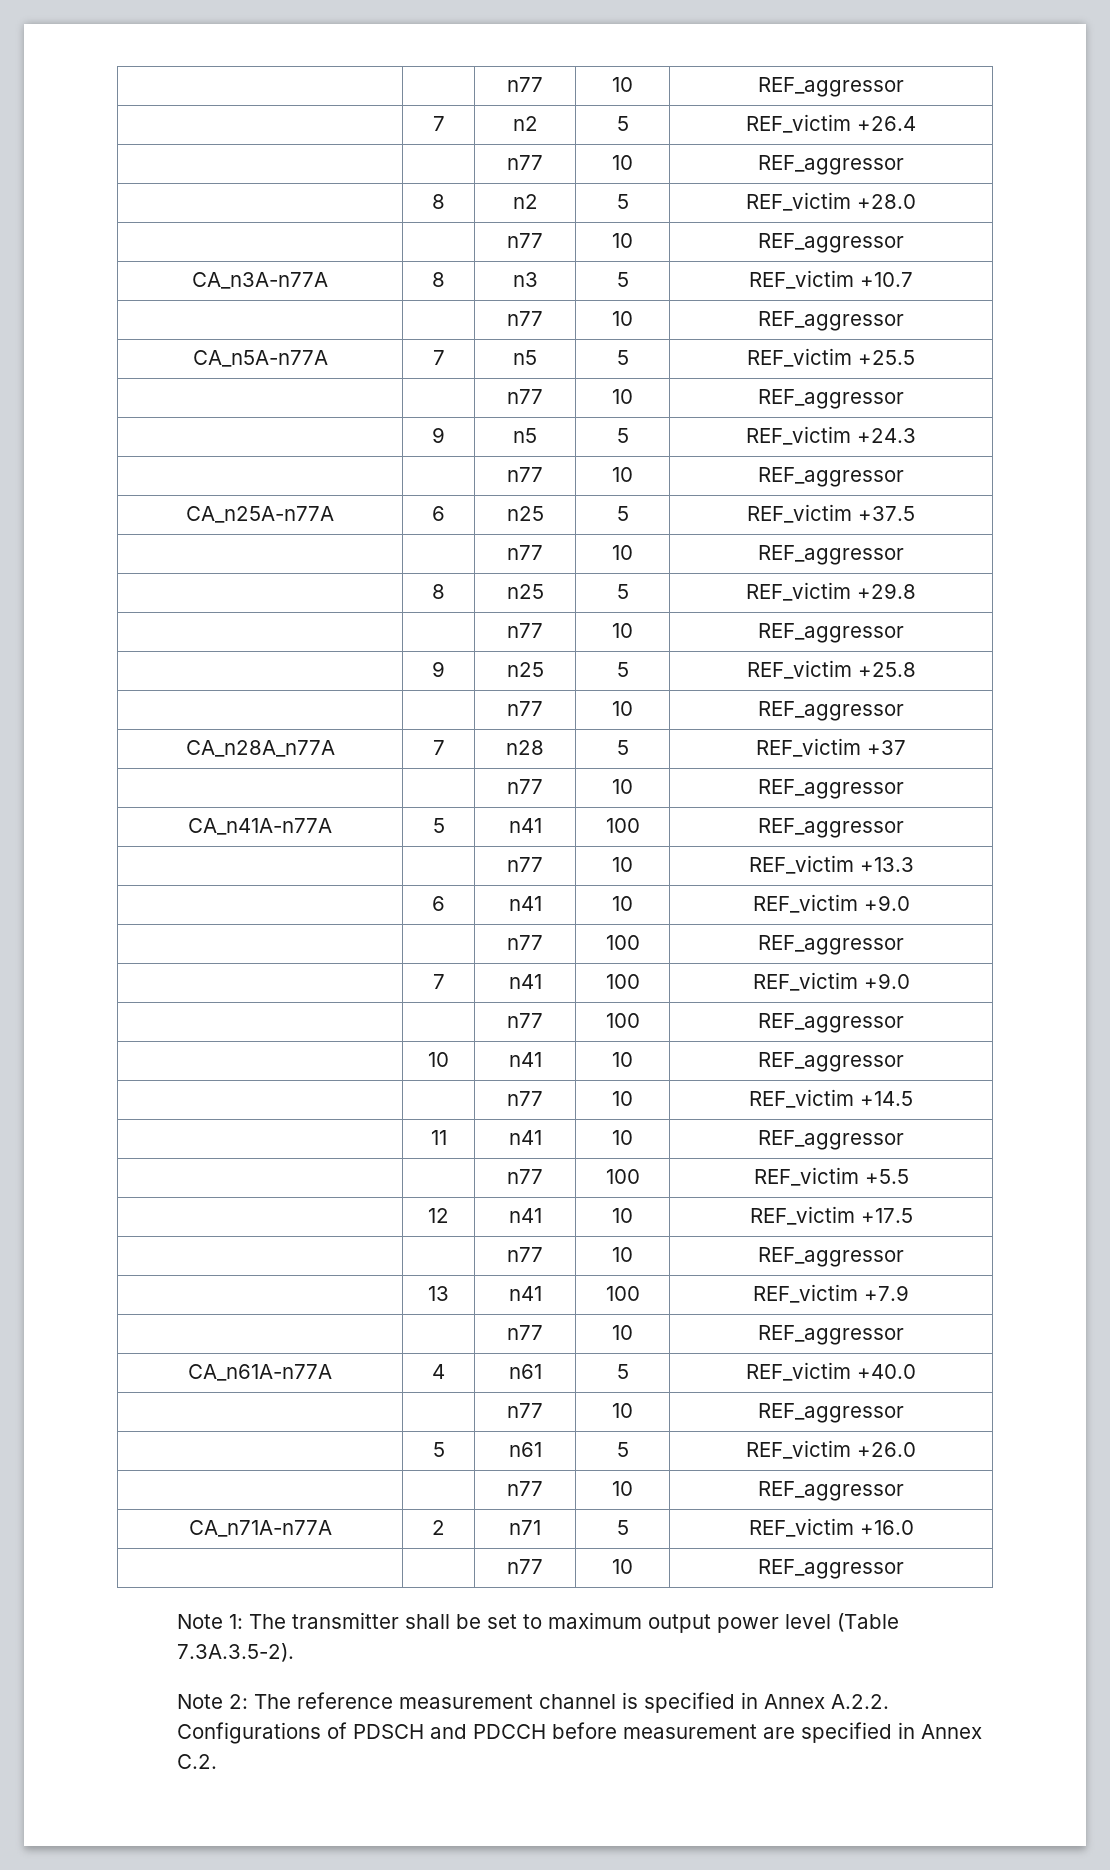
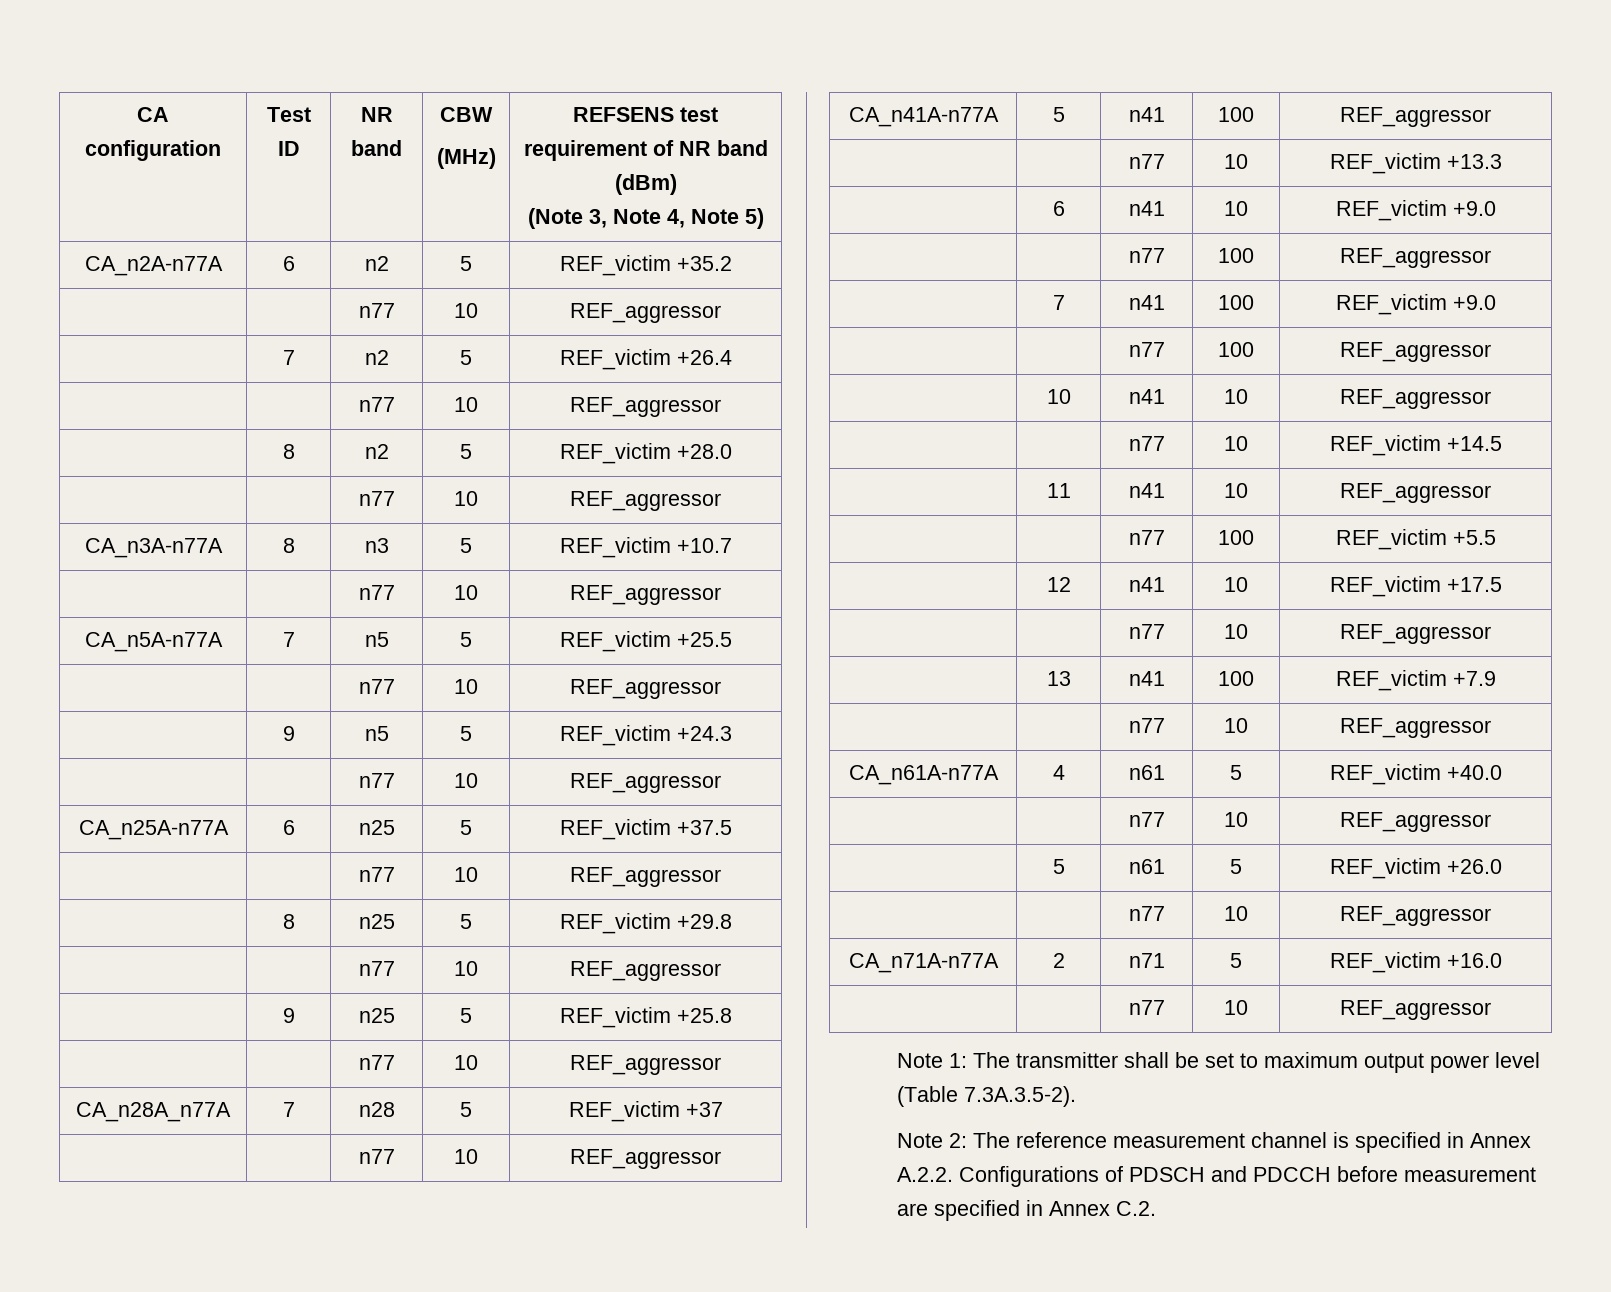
+ CA configuration | Test ID | NR band | CBW
+ (MHz) | REFSENS test requirement of NR band (dBm)
+ (Note 3, Note 4, Note 5)
+ CA_n2A-n77A | 6 | n2 | 5 | REF_victim +35.2

